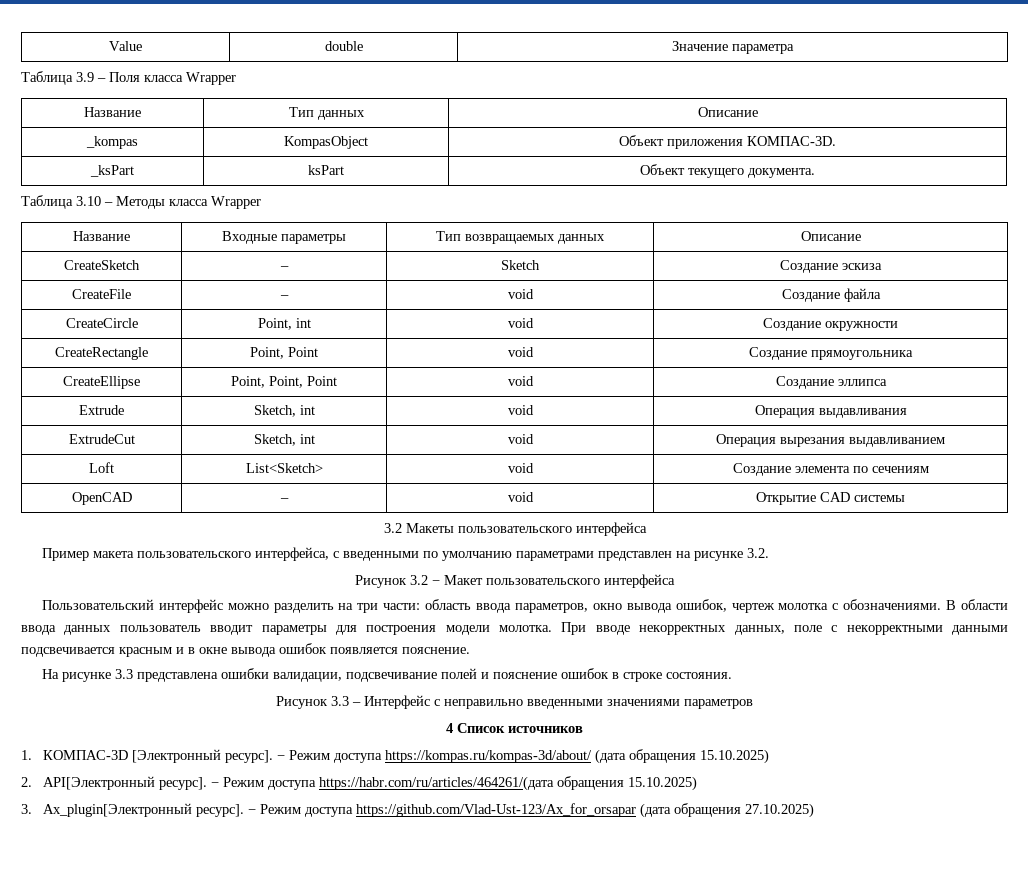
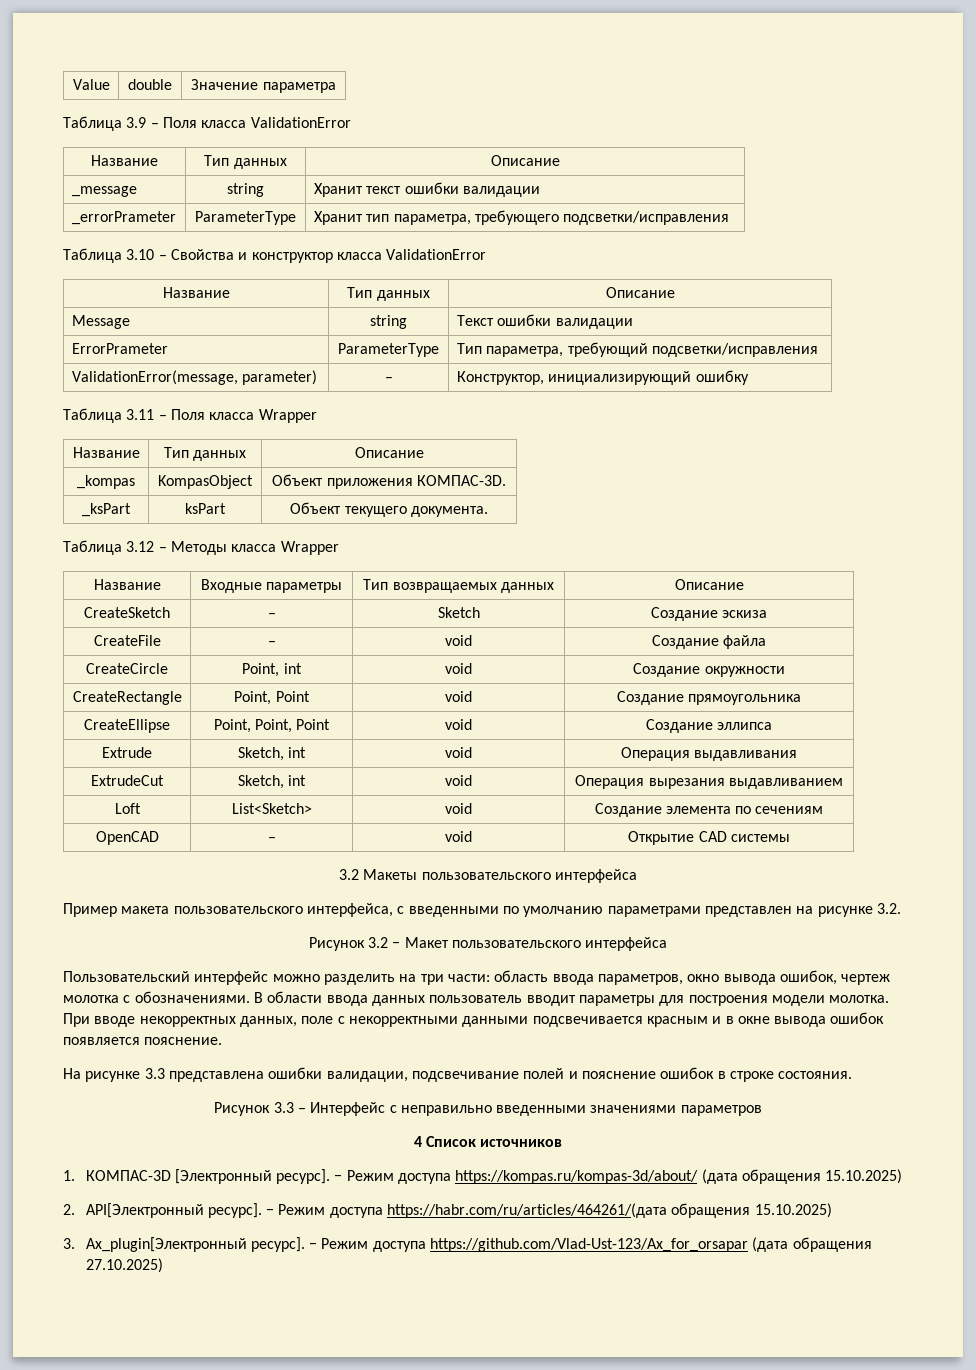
- Таблица 3.9 – Поля класса Wrapper
+ Таблица 3.9 – Поля класса ValidationError
+ Название | Тип данных | Описание
+ _message | string | Хранит текст ошибки валидации
+ _errorPrameter | ParameterType | Хранит тип параметра, требующего подсветки/исправления
+ Таблица 3.10 – Свойства и конструктор класса ValidationError
+ Название | Тип данных | Описание
+ Message | string | Текст ошибки валидации
+ ErrorPrameter | ParameterType | Тип параметра, требующий подсветки/исправления
+ ValidationError(message, parameter) | – | Конструктор, инициализирующий ошибку
+ Таблица 3.11 – Поля класса Wrapper
- Таблица 3.10 – Методы класса Wrapper
+ Таблица 3.12 – Методы класса Wrapper

